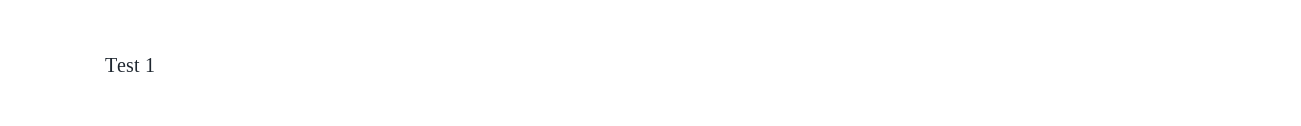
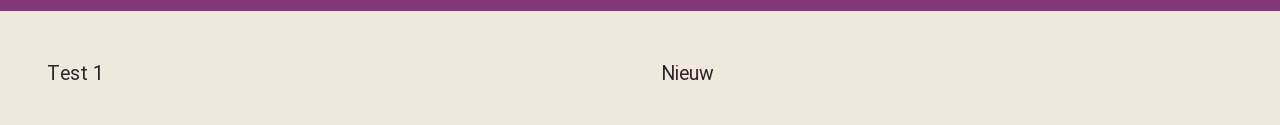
+ Nieuw

